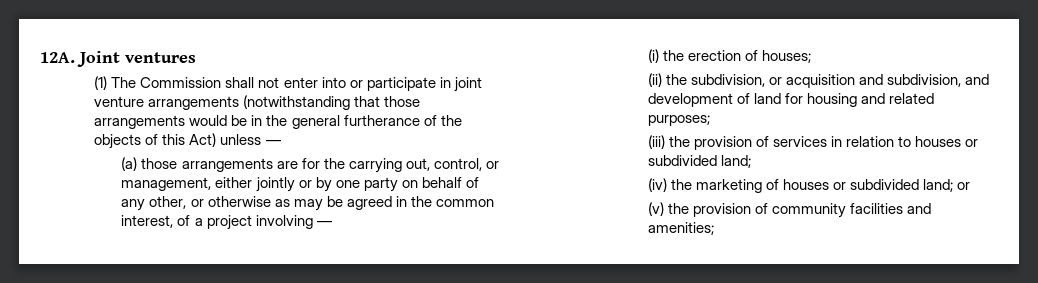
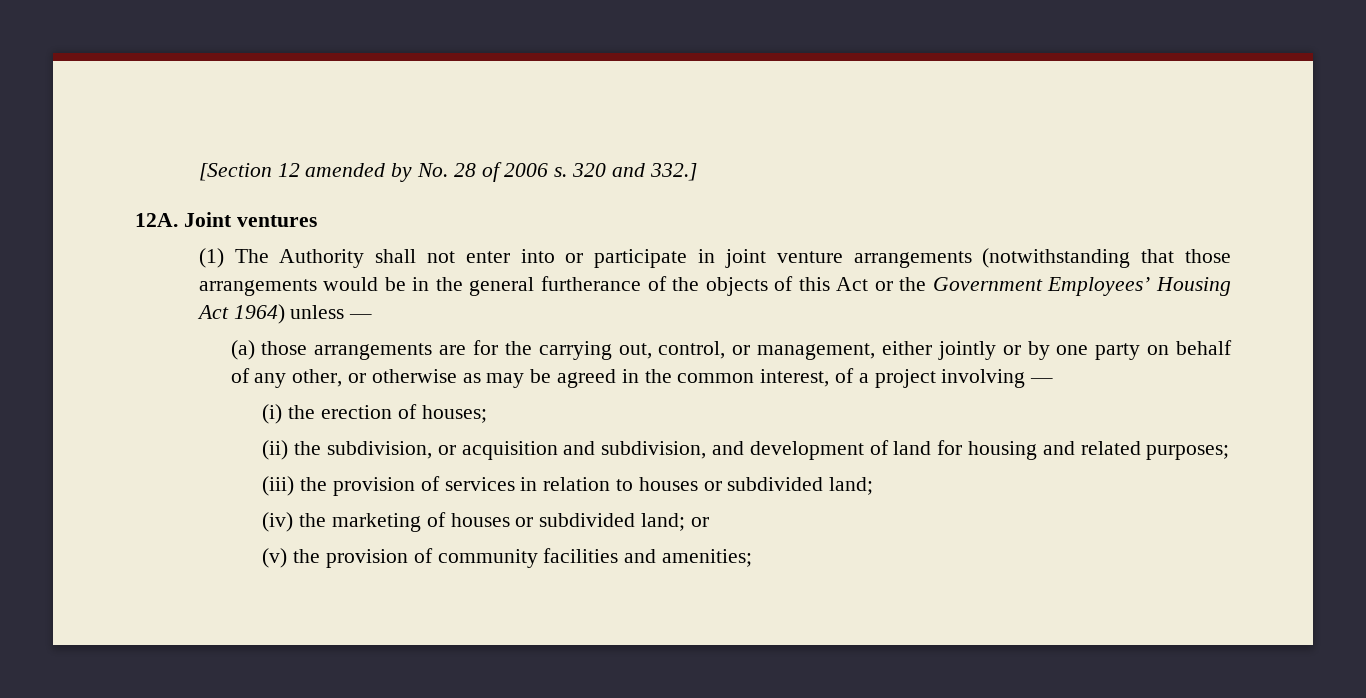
+ [Section 12 amended by No. 28 of 2006 s. 320 and 332.]
- (1) The Commission shall not enter into or participate in joint venture arrangements (notwithstanding that those arrangements would be in the general furtherance of the objects of this Act) unless —
+ (1) The Authority shall not enter into or participate in joint venture arrangements (notwithstanding that those arrangements would be in the general furtherance of the objects of this Act or the Government Employees’ Housing Act 1964) unless —

